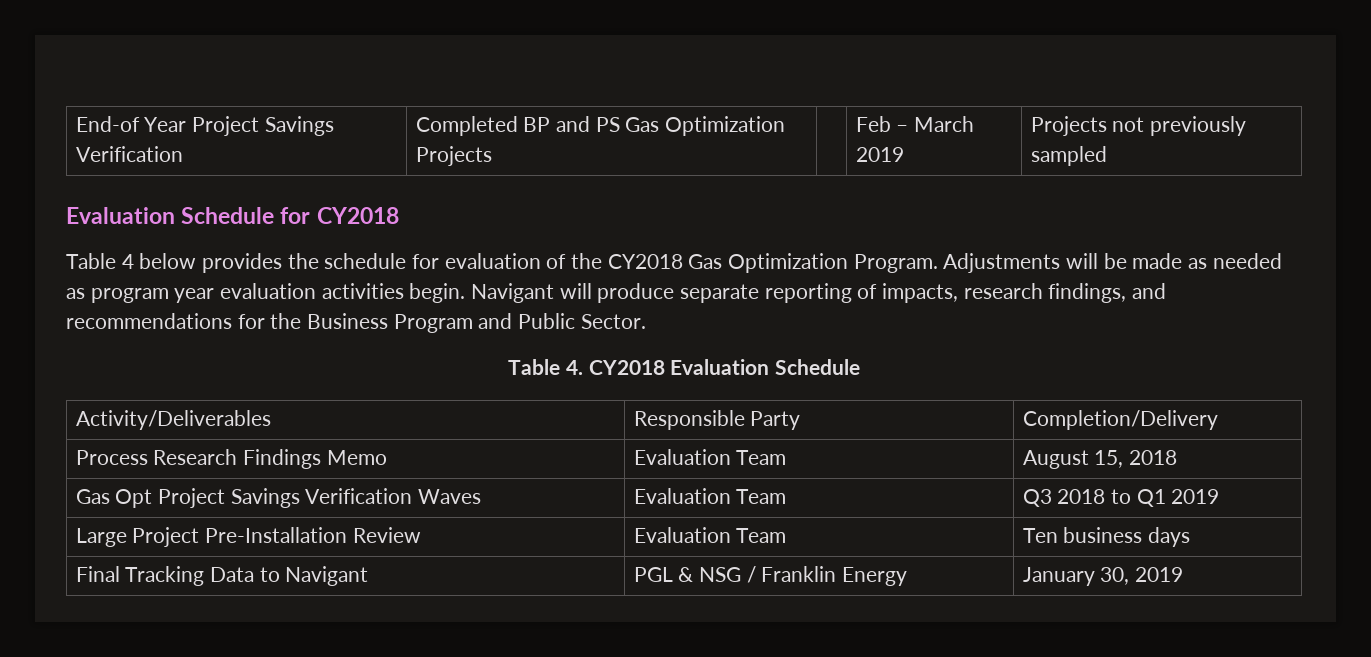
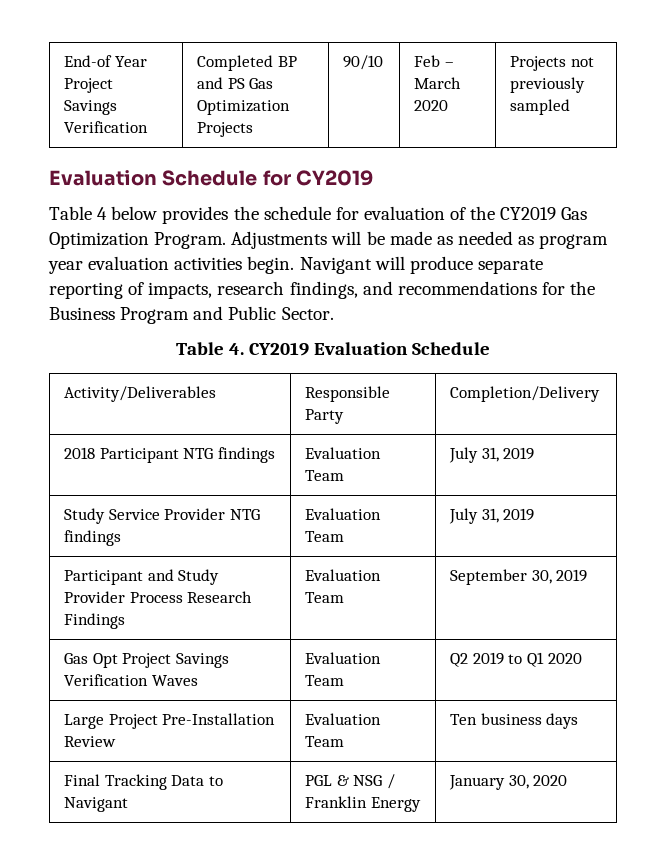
- End-of Year Project Savings Verification | Completed BP and PS Gas Optimization Projects | | Feb – March 2019 | Projects not previously sampled
+ End-of Year Project Savings Verification | Completed BP and PS Gas Optimization Projects | 90/10 | Feb – March 2020 | Projects not previously sampled
- Evaluation Schedule for CY2018
+ Evaluation Schedule for CY2019
- Table 4 below provides the schedule for evaluation of the CY2018 Gas Optimization Program.
+ Table 4 below provides the schedule for evaluation of the CY2019 Gas Optimization Program.
- Table 4. CY2018 Evaluation Schedule
+ Table 4. CY2019 Evaluation Schedule
- Process Research Findings Memo | Evaluation Team | August 15, 2018
+ 2018 Participant NTG findings | Evaluation Team | July 31, 2019
+ Study Service Provider NTG findings | Evaluation Team | July 31, 2019
+ Participant and Study Provider Process Research Findings | Evaluation Team | September 30, 2019
- Gas Opt Project Savings Verification Waves | Evaluation Team | Q3 2018 to Q1 2019
+ Gas Opt Project Savings Verification Waves | Evaluation Team | Q2 2019 to Q1 2020
- Final Tracking Data to Navigant | PGL & NSG / Franklin Energy | January 30, 2019
+ Final Tracking Data to Navigant | PGL & NSG / Franklin Energy | January 30, 2020

